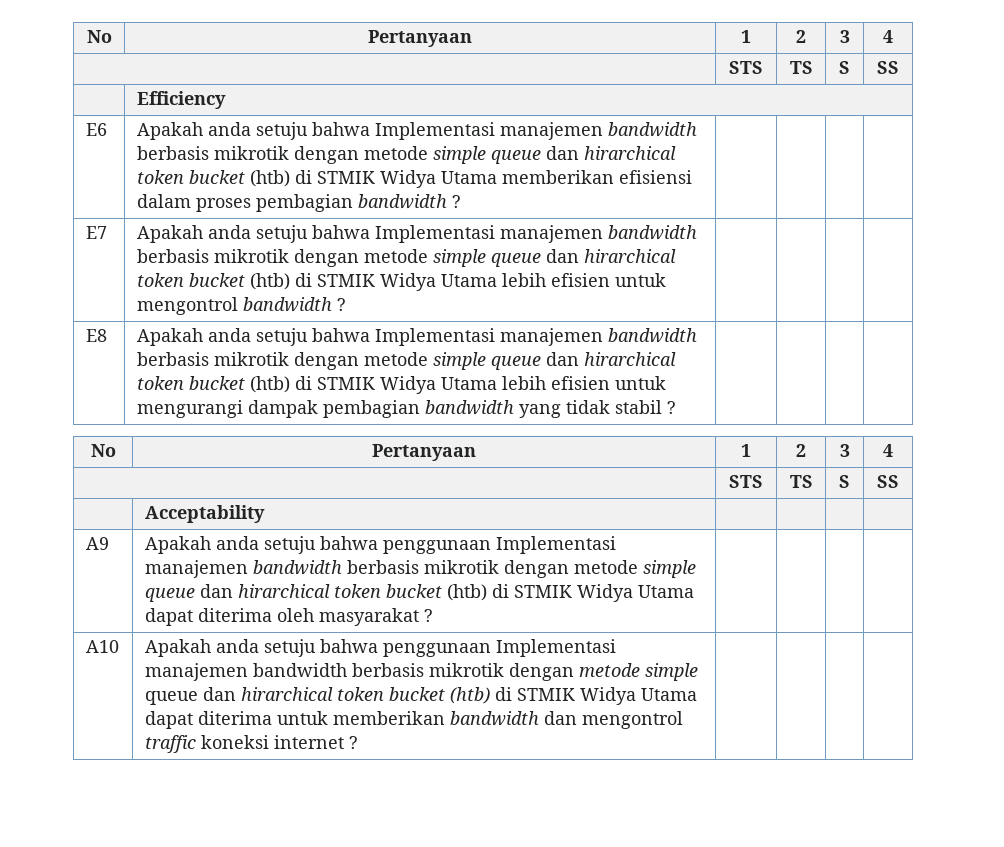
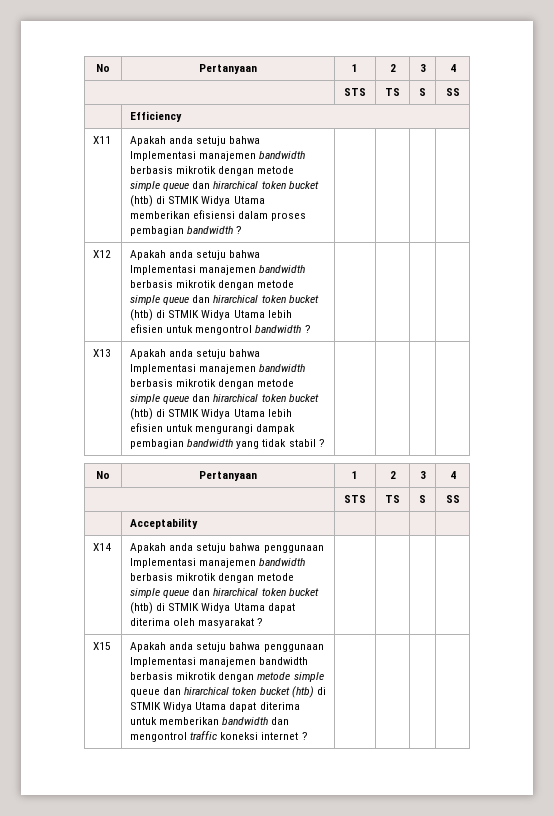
- E6 | Apakah anda setuju bahwa Implementasi manajemen bandwidth berbasis mikrotik dengan metode simple queue dan hirarchical token bucket (htb) di STMIK Widya Utama memberikan efisiensi dalam proses pembagian bandwidth ? | | | |
+ X11 | Apakah anda setuju bahwa Implementasi manajemen bandwidth berbasis mikrotik dengan metode simple queue dan hirarchical token bucket (htb) di STMIK Widya Utama memberikan efisiensi dalam proses pembagian bandwidth ? | | | |
- E7 | Apakah anda setuju bahwa Implementasi manajemen bandwidth berbasis mikrotik dengan metode simple queue dan hirarchical token bucket (htb) di STMIK Widya Utama lebih efisien untuk mengontrol bandwidth ? | | | |
+ X12 | Apakah anda setuju bahwa Implementasi manajemen bandwidth berbasis mikrotik dengan metode simple queue dan hirarchical token bucket (htb) di STMIK Widya Utama lebih efisien untuk mengontrol bandwidth ? | | | |
- E8 | Apakah anda setuju bahwa Implementasi manajemen bandwidth berbasis mikrotik dengan metode simple queue dan hirarchical token bucket (htb) di STMIK Widya Utama lebih efisien untuk mengurangi dampak pembagian bandwidth yang tidak stabil ? | | | |
+ X13 | Apakah anda setuju bahwa Implementasi manajemen bandwidth berbasis mikrotik dengan metode simple queue dan hirarchical token bucket (htb) di STMIK Widya Utama lebih efisien untuk mengurangi dampak pembagian bandwidth yang tidak stabil ? | | | |
- A9 | Apakah anda setuju bahwa penggunaan Implementasi manajemen bandwidth berbasis mikrotik dengan metode simple queue dan hirarchical token bucket (htb) di STMIK Widya Utama dapat diterima oleh masyarakat ? | | | |
+ X14 | Apakah anda setuju bahwa penggunaan Implementasi manajemen bandwidth berbasis mikrotik dengan metode simple queue dan hirarchical token bucket (htb) di STMIK Widya Utama dapat diterima oleh masyarakat ? | | | |
- A10 | Apakah anda setuju bahwa penggunaan Implementasi manajemen bandwidth berbasis mikrotik dengan metode simple queue dan hirarchical token bucket (htb) di STMIK Widya Utama dapat diterima untuk memberikan bandwidth dan mengontrol traffic koneksi internet ? | | | |
+ X15 | Apakah anda setuju bahwa penggunaan Implementasi manajemen bandwidth berbasis mikrotik dengan metode simple queue dan hirarchical token bucket (htb) di STMIK Widya Utama dapat diterima untuk memberikan bandwidth dan mengontrol traffic koneksi internet ? | | | |

